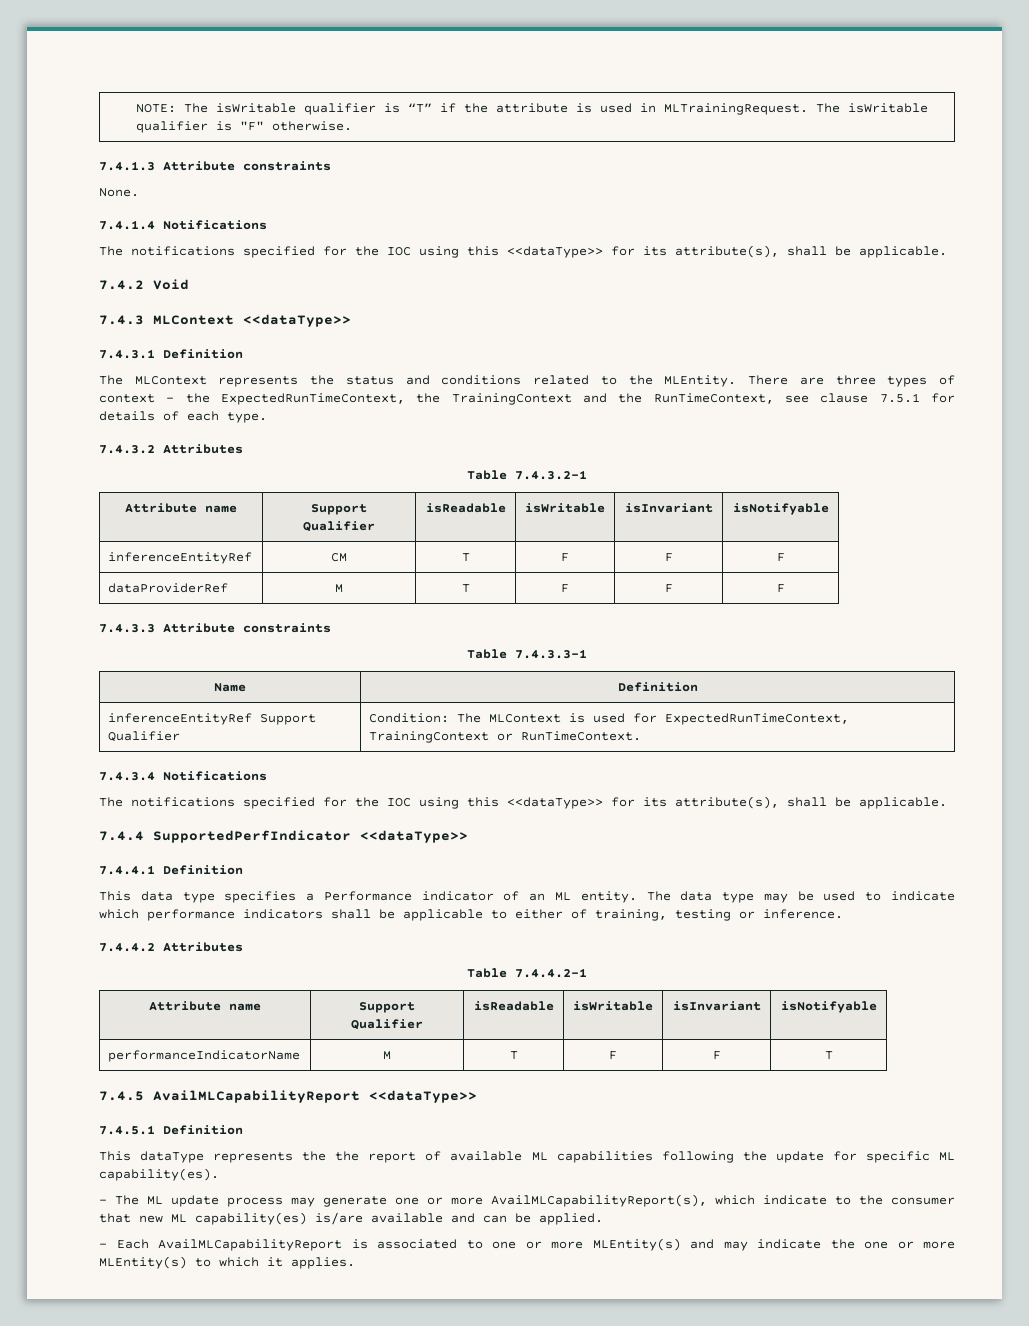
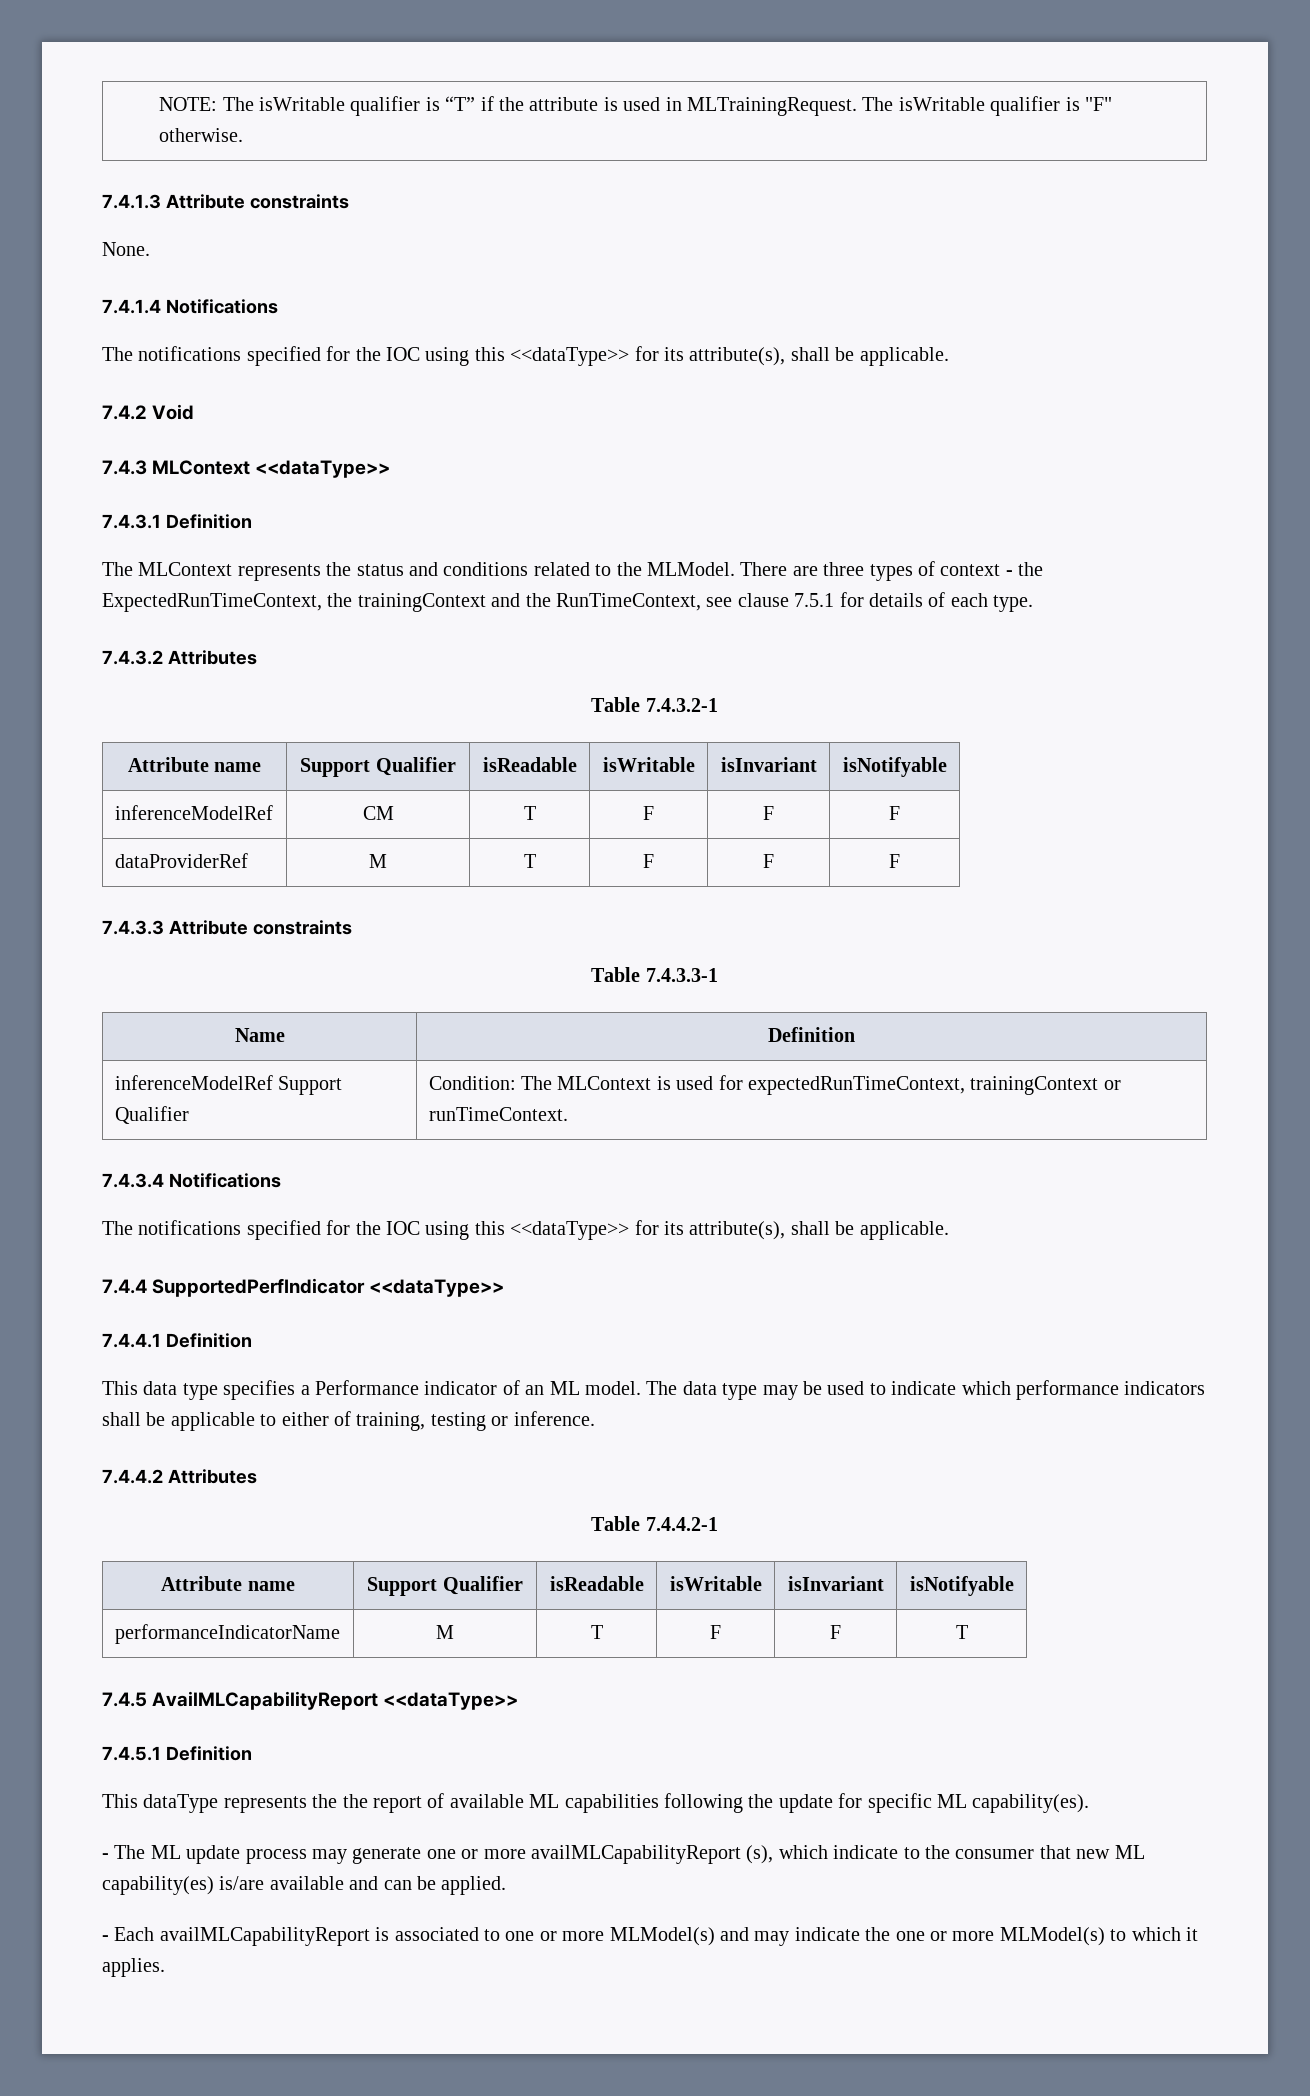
- The MLContext represents the status and conditions related to the MLEntity.
+ The MLContext represents the status and conditions related to the MLModel.
- There are three types of context - the ExpectedRunTimeContext, the TrainingContext and the RunTimeContext, see clause 7.5.1 for details of each type.
+ There are three types of context - the ExpectedRunTimeContext, the trainingContext and the RunTimeContext, see clause 7.5.1 for details of each type.
- inferenceEntityRef | CM | T | F | F | F
+ inferenceModelRef | CM | T | F | F | F
- inferenceEntityRef Support Qualifier | Condition: The MLContext is used for ExpectedRunTimeContext, TrainingContext or RunTimeContext.
+ inferenceModelRef Support Qualifier | Condition: The MLContext is used for expectedRunTimeContext, trainingContext or runTimeContext.
- This data type specifies a Performance indicator of an ML entity.
+ This data type specifies a Performance indicator of an ML model.
- - The ML update process may generate one or more AvailMLCapabilityReport(s), which indicate to the consumer that new ML capability(es) is/are available and can be applied.
+ - The ML update process may generate one or more availMLCapabilityReport (s), which indicate to the consumer that new ML capability(es) is/are available and can be applied.
- - Each AvailMLCapabilityReport is associated to one or more MLEntity(s) and may indicate the one or more MLEntity(s) to which it applies.
+ - Each availMLCapabilityReport is associated to one or more MLModel(s) and may indicate the one or more MLModel(s) to which it applies.

